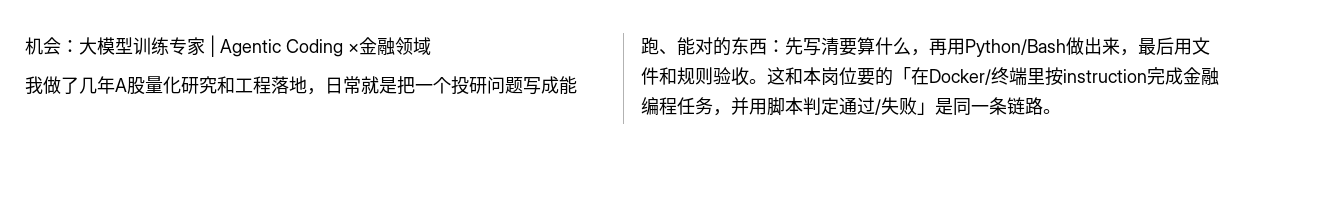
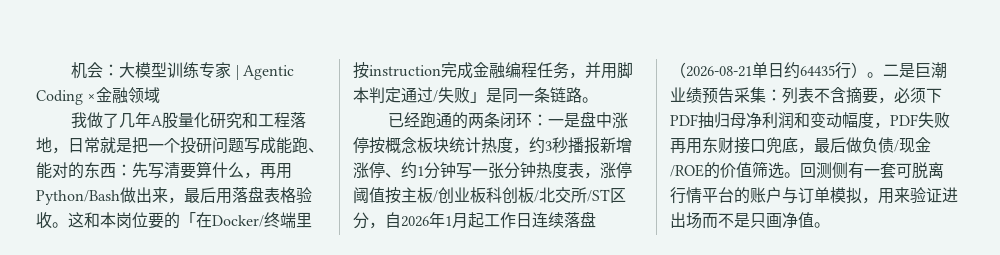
- 我做了几年A股量化研究和工程落地，日常就是把一个投研问题写成能跑、能对的东西：先写清要算什么，再用Python/Bash做出来，最后用文件和规则验收。
+ 我做了几年A股量化研究和工程落地，日常就是把一个投研问题写成能跑、能对的东西：先写清要算什么，再用Python/Bash做出来，最后用落盘表格验收。
+ 已经跑通的两条闭环：一是盘中涨停按概念板块统计热度，约3秒播报新增涨停、约1分钟写一张分钟热度表，涨停阈值按主板/创业板科创板/北交所/ST区分，自2026年1月起工作日连续落盘（2026-08-21单日约64435行）。二是巨潮业绩预告采集：列表不含摘要，必须下PDF抽归母净利润和变动幅度，PDF失败再用东财接口兜底，最后做负债/现金/ROE的价值筛选。回测侧有一套可脱离行情平台的账户与订单模拟，用来验证进出场而不是只画净值。

